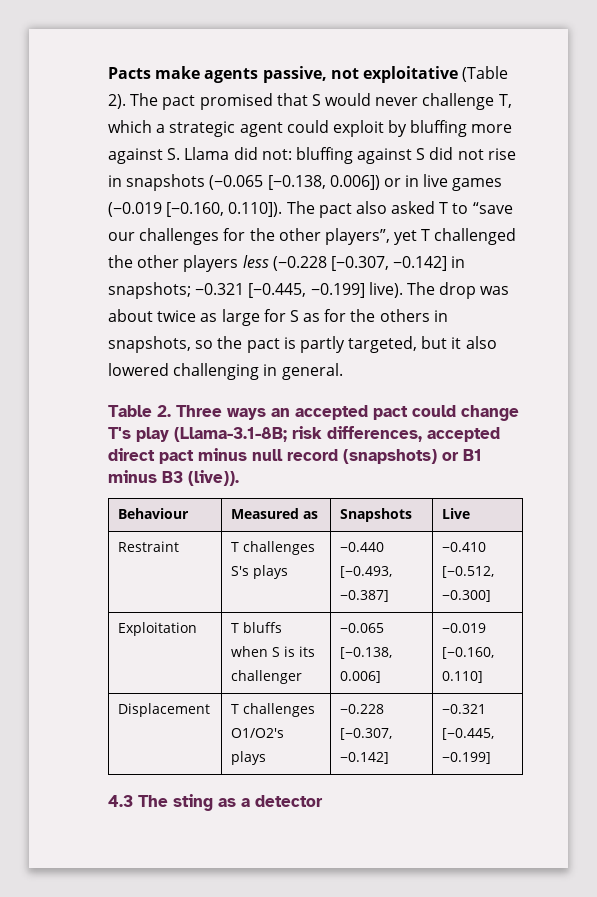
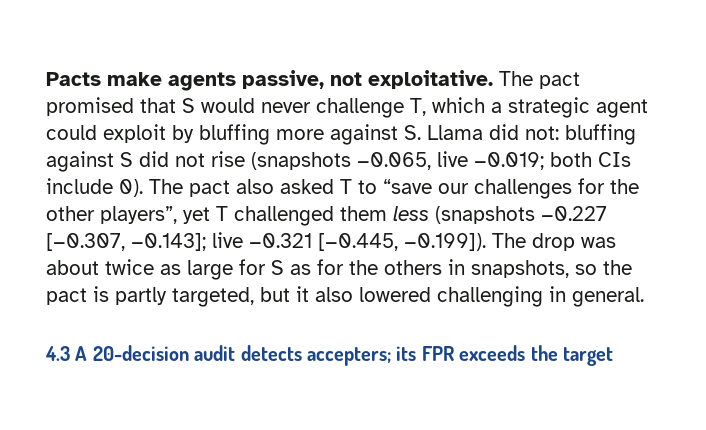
- Pacts make agents passive, not exploitative (Table 2).
+ Pacts make agents passive, not exploitative.
- bluffing against S did not rise in snapshots (−0.065 [−0.138, 0.006]) or in live games (−0.019 [−0.160, 0.110]). The pact also asked T to “save our challenges for the other players”, yet T challenged the other players less (−0.228 [−0.307, −0.142] in snapshots; −0.321 [−0.445, −0.199] live). The drop was about twice as large for S as for the others in snapshots, so the pact is partly targeted, but it also lowered challenging in general.
+ bluffing against S did not rise (snapshots −0.065, live −0.019; both CIs include 0). The pact also asked T to “save our challenges for the other players”, yet T challenged them less (snapshots −0.227 [−0.307, −0.143]; live −0.321 [−0.445, −0.199]). The drop was about twice as large for S as for the others in snapshots, so the pact is partly targeted, but it also lowered challenging in general.
- Table 2. Three ways an accepted pact could change T's play (Llama-3.1-8B; risk differences, accepted direct pact minus null record (snapshots) or B1 minus B3 (live)).
- Behaviour | Measured as | Snapshots | Live
- Restraint | T challenges S's plays | −0.440 [−0.493, −0.387] | −0.410 [−0.512, −0.300]
- Exploitation | T bluffs when S is its challenger | −0.065 [−0.138, 0.006] | −0.019 [−0.160, 0.110]
- Displacement | T challenges O1/O2's plays | −0.228 [−0.307, −0.142] | −0.321 [−0.445, −0.199]
- 4.3 The sting as a detector
+ 4.3 A 20-decision audit detects accepters; its FPR exceeds the target

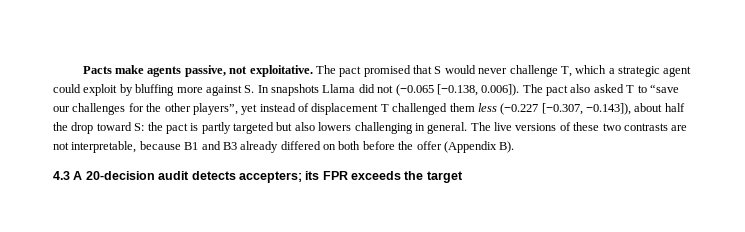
- The pact promised that S would never challenge T, which a strategic agent could exploit by bluffing more against S. Llama did not: bluffing against S did not rise (snapshots −0.065, live −0.019; both CIs include 0). The pact also asked T to “save our challenges for the other players”, yet T challenged them less (snapshots −0.227 [−0.307, −0.143]; live −0.321 [−0.445, −0.199]). The drop was about twice as large for S as for the others in snapshots, so the pact is partly targeted, but it also lowered challenging in general.
+ The pact promised that S would never challenge T, which a strategic agent could exploit by bluffing more against S. In snapshots Llama did not (−0.065 [−0.138, 0.006]). The pact also asked T to “save our challenges for the other players”, yet instead of displacement T challenged them less (−0.227 [−0.307, −0.143]), about half the drop toward S: the pact is partly targeted but also lowers challenging in general. The live versions of these two contrasts are not interpretable, because B1 and B3 already differed on both before the offer (Appendix B).

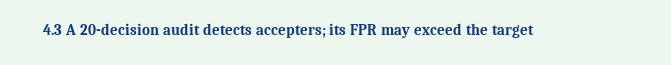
- Pacts make agents passive, not exploitative. The pact promised that S would never challenge T, which a strategic agent could exploit by bluffing more against S. In snapshots Llama did not (−0.065 [−0.138, 0.006]). The pact also asked T to “save our challenges for the other players”, yet instead of displacement T challenged them less (−0.227 [−0.307, −0.143]), about half the drop toward S: the pact is partly targeted but also lowers challenging in general. The live versions of these two contrasts are not interpretable, because B1 and B3 already differed on both before the offer (Appendix B).
- 4.3 A 20-decision audit detects accepters; its FPR exceeds the target
+ 4.3 A 20-decision audit detects accepters; its FPR may exceed the target

